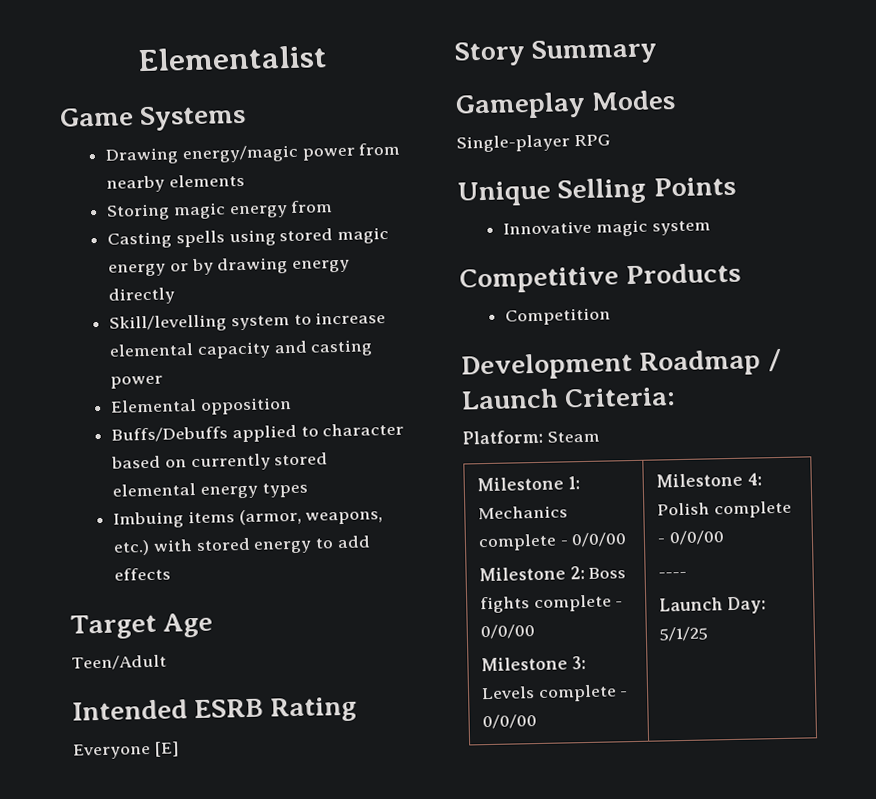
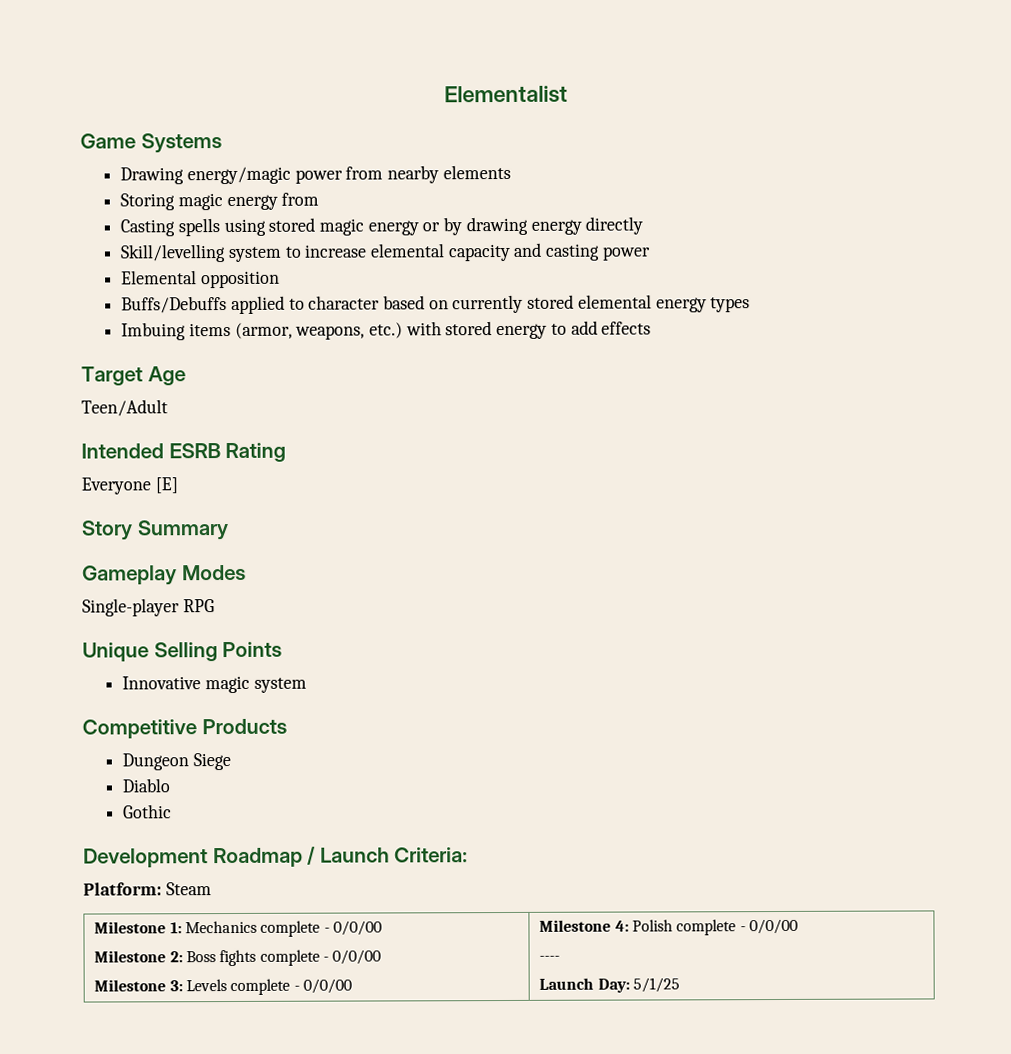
- Competition
+ Dungeon Siege
+ Diablo
+ Gothic

